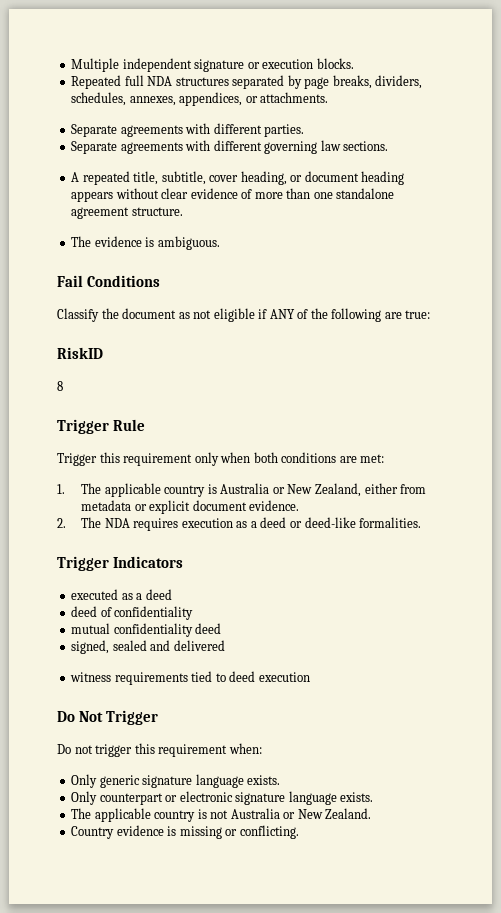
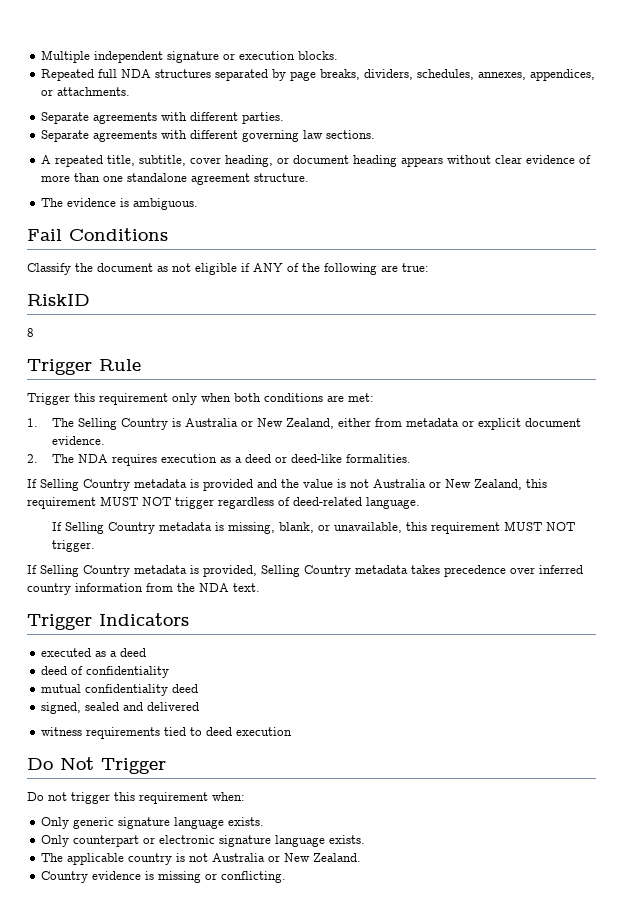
- 1. The applicable country is Australia or New Zealand, either from metadata or explicit document evidence.
+ 1. The Selling Country is Australia or New Zealand, either from metadata or explicit document evidence.
+ If Selling Country metadata is provided and the value is not Australia or New Zealand, this requirement MUST NOT trigger regardless of deed-related language.
+ If Selling Country metadata is missing, blank, or unavailable, this requirement MUST NOT trigger.
+ If Selling Country metadata is provided, Selling Country metadata takes precedence over inferred country information from the NDA text.

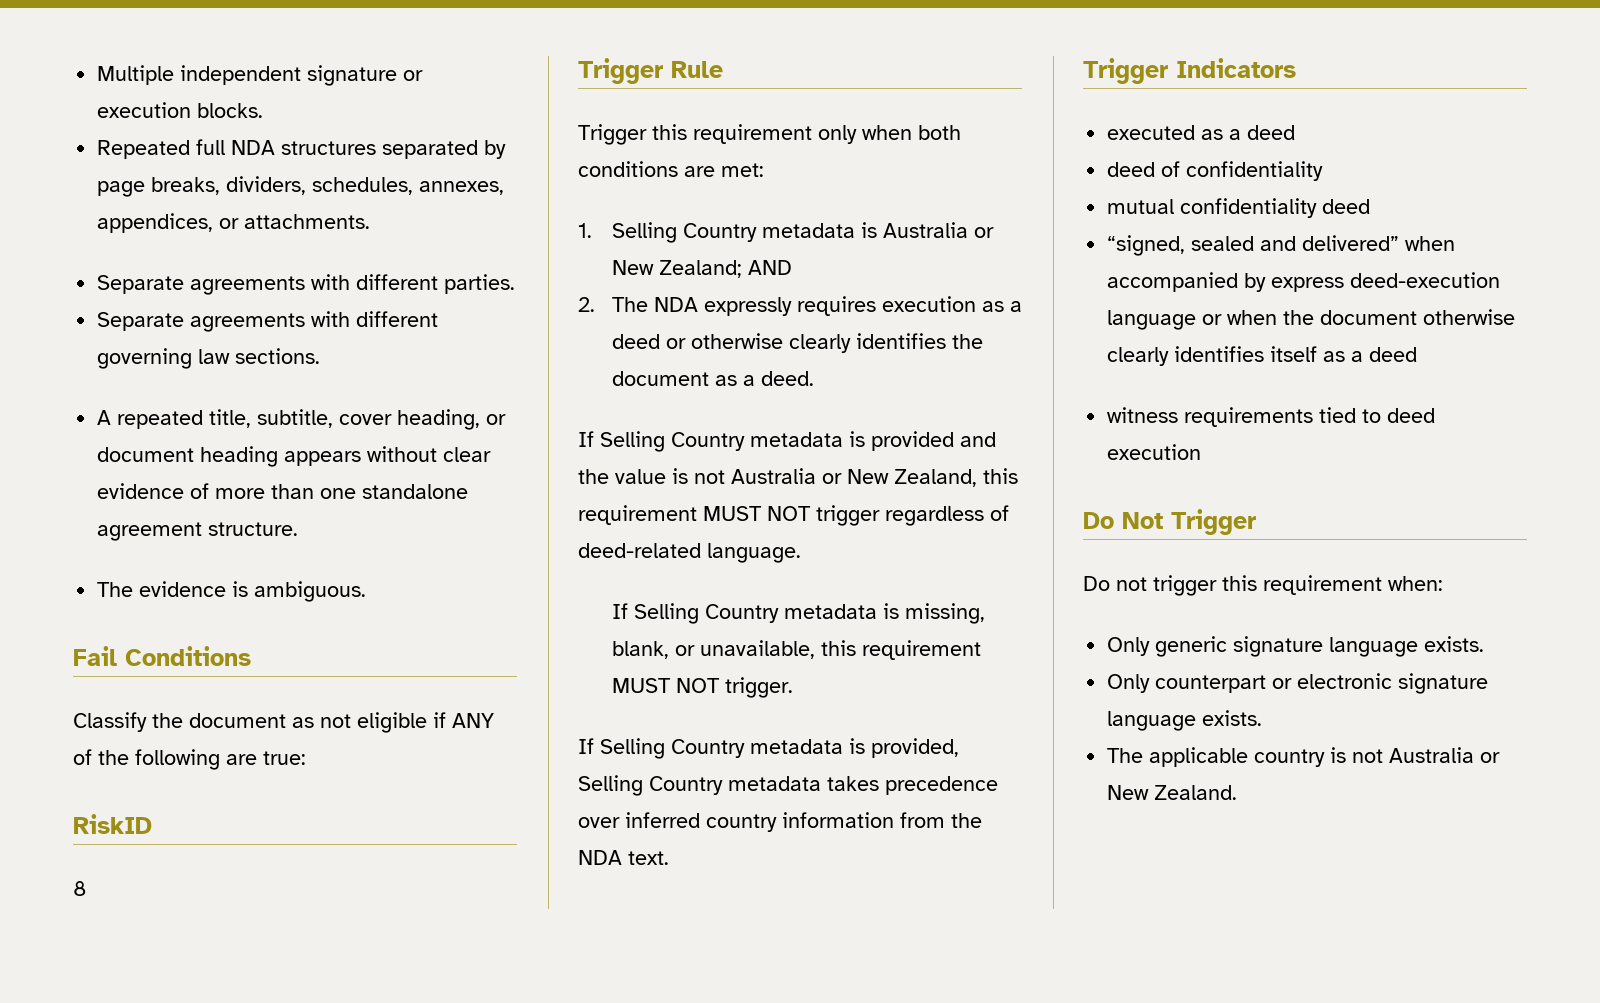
- 1. The Selling Country is Australia or New Zealand, either from metadata or explicit document evidence.
+ 1. Selling Country metadata is Australia or New Zealand; AND
- 2. The NDA requires execution as a deed or deed-like formalities.
+ 2. The NDA expressly requires execution as a deed or otherwise clearly identifies the document as a deed.
- signed, sealed and delivered
+ “signed, sealed and delivered” when accompanied by express deed-execution language or when the document otherwise clearly identifies itself as a deed
- Country evidence is missing or conflicting.

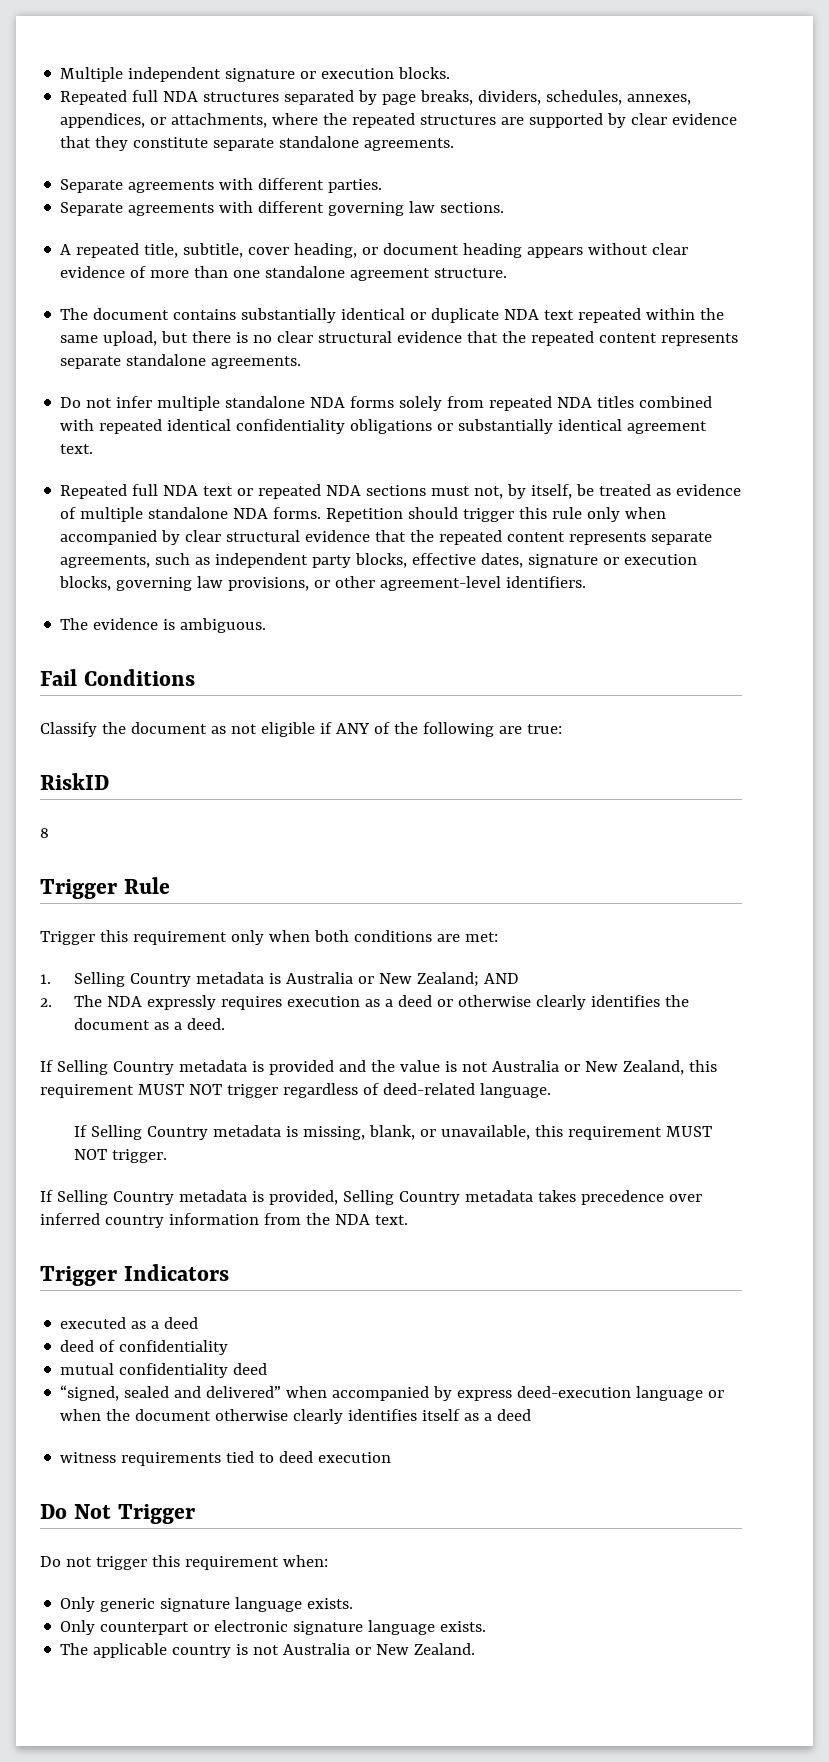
- Repeated full NDA structures separated by page breaks, dividers, schedules, annexes, appendices, or attachments.
+ Repeated full NDA structures separated by page breaks, dividers, schedules, annexes, appendices, or attachments, where the repeated structures are supported by clear evidence that they constitute separate standalone agreements.
+ The document contains substantially identical or duplicate NDA text repeated within the same upload, but there is no clear structural evidence that the repeated content represents separate standalone agreements.
+ Do not infer multiple standalone NDA forms solely from repeated NDA titles combined with repeated identical confidentiality obligations or substantially identical agreement text.
+ Repeated full NDA text or repeated NDA sections must not, by itself, be treated as evidence of multiple standalone NDA forms. Repetition should trigger this rule only when accompanied by clear structural evidence that the repeated content represents separate agreements, such as independent party blocks, effective dates, signature or execution blocks, governing law provisions, or other agreement-level identifiers.

